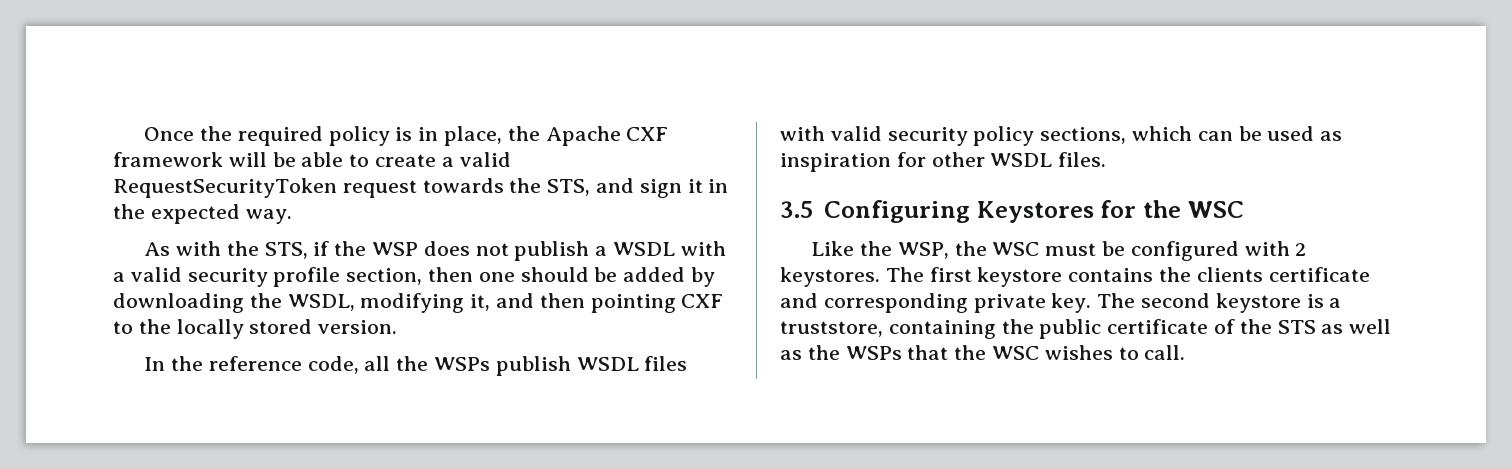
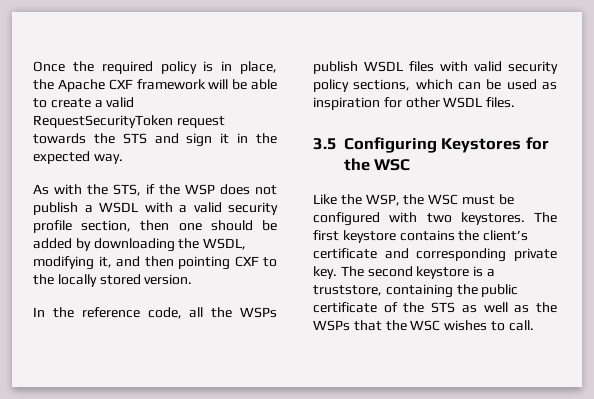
- Once the required policy is in place, the Apache CXF framework will be able to create a valid RequestSecurityToken request towards the STS, and sign it in the expected way.
+ Once the required policy is in place, the Apache CXF framework will be able to create a valid RequestSecurityToken request towards the STS and sign it in the expected way.
- Like the WSP, the WSC must be configured with 2 keystores.
+ Like the WSP, the WSC must be configured with two keystores.
- The first keystore contains the clients certificate and corresponding private key.
+ The first keystore contains the client’s certificate and corresponding private key.

